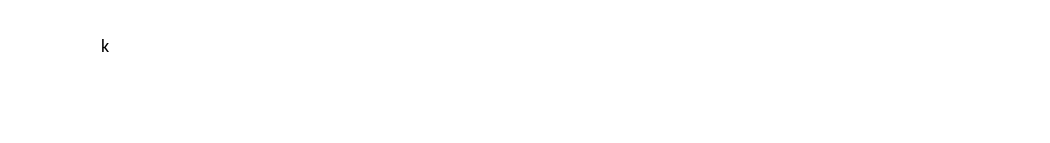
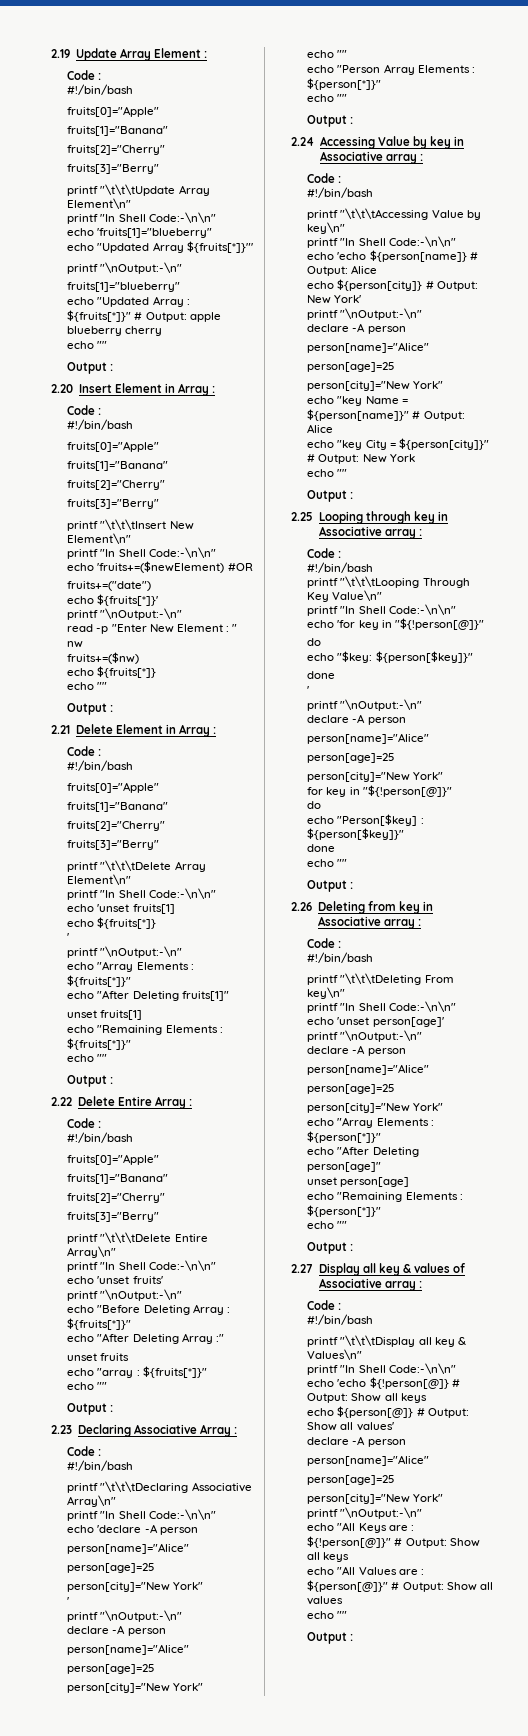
- k
+ 2.19 Update Array Element :
+ Code :
+ #!/bin/bash
+ fruits[0]="Apple"
+ fruits[1]="Banana"
+ fruits[2]="Cherry"
+ fruits[3]="Berry"
+ printf "\t\t\tUpdate Array Element\n"
+ printf "In Shell Code:-\n\n"
+ echo 'fruits[1]="blueberry"
+ echo "Updated Array ${fruits[*]}"'
+ printf "\nOutput:-\n"
+ fruits[1]="blueberry"
+ echo "Updated Array : ${fruits[*]}" # Output: apple blueberry cherry
+ echo ""
+ Output :
+ 2.20 Insert Element in Array :
+ Code :
+ #!/bin/bash
+ fruits[0]="Apple"
+ fruits[1]="Banana"
+ fruits[2]="Cherry"
+ fruits[3]="Berry"
+ printf "\t\t\tInsert New Element\n"
+ printf "In Shell Code:-\n\n"
+ echo 'fruits+=($newElement) #OR
+ fruits+=("date")
+ echo ${fruits[*]}'
+ printf "\nOutput:-\n"
+ read -p "Enter New Element : " nw
+ fruits+=($nw)
+ echo ${fruits[*]}
+ echo ""
+ Output :
+ 2.21 Delete Element in Array :
+ Code :
+ #!/bin/bash
+ fruits[0]="Apple"
+ fruits[1]="Banana"
+ fruits[2]="Cherry"
+ fruits[3]="Berry"
+ printf "\t\t\tDelete Array Element\n"
+ printf "In Shell Code:-\n\n"
+ echo 'unset fruits[1]
+ echo ${fruits[*]}
+ '
+ printf "\nOutput:-\n"
+ echo "Array Elements : ${fruits[*]}"
+ echo "After Deleting fruits[1]"
+ unset fruits[1]
+ echo "Remaining Elements : ${fruits[*]}"
+ echo ""
+ Output :
+ 2.22 Delete Entire Array :
+ Code :
+ #!/bin/bash
+ fruits[0]="Apple"
+ fruits[1]="Banana"
+ fruits[2]="Cherry"
+ fruits[3]="Berry"
+ printf "\t\t\tDelete Entire Array\n"
+ printf "In Shell Code:-\n\n"
+ echo 'unset fruits'
+ printf "\nOutput:-\n"
+ echo "Before Deleting Array : ${fruits[*]}"
+ echo "After Deleting Array :"
+ unset fruits
+ echo "array : ${fruits[*]}"
+ echo ""
+ Output :
+ 2.23 Declaring Associative Array :
+ Code :
+ #!/bin/bash
+ printf "\t\t\tDeclaring Associative Array\n"
+ printf "In Shell Code:-\n\n"
+ echo 'declare -A person
+ person[name]="Alice"
+ person[age]=25
+ person[city]="New York"
+ '
+ printf "\nOutput:-\n"
+ declare -A person
+ person[name]="Alice"
+ person[age]=25
+ person[city]="New York"
+ echo ""
+ echo "Person Array Elements : ${person[*]}"
+ echo ""
+ Output :
+ 2.24 Accessing Value by key in Associative array :
+ Code :
+ #!/bin/bash
+ printf "\t\t\tAccessing Value by key\n"
+ printf "In Shell Code:-\n\n"
+ echo 'echo ${person[name]} # Output: Alice
+ echo ${person[city]} # Output: New York'
+ printf "\nOutput:-\n"
+ declare -A person
+ person[name]="Alice"
+ person[age]=25
+ person[city]="New York"
+ echo "key Name = ${person[name]}" # Output: Alice
+ echo "key City = ${person[city]}" # Output: New York
+ echo ""
+ Output :
+ 2.25 Looping through key in Associative array :
+ Code :
+ #!/bin/bash
+ printf "\t\t\tLooping Through Key Value\n"
+ printf "In Shell Code:-\n\n"
+ echo 'for key in "${!person[@]}"
+ do
+ echo "$key: ${person[$key]}"
+ done
+ '
+ printf "\nOutput:-\n"
+ declare -A person
+ person[name]="Alice"
+ person[age]=25
+ person[city]="New York"
+ for key in "${!person[@]}"
+ do
+ echo "Person[$key] : ${person[$key]}"
+ done
+ echo ""
+ Output :
+ 2.26 Deleting from key in Associative array :
+ Code :
+ #!/bin/bash
+ printf "\t\t\tDeleting From key\n"
+ printf "In Shell Code:-\n\n"
+ echo 'unset person[age]'
+ printf "\nOutput:-\n"
+ declare -A person
+ person[name]="Alice"
+ person[age]=25
+ person[city]="New York"
+ echo "Array Elements : ${person[*]}"
+ echo "After Deleting person[age]"
+ unset person[age]
+ echo "Remaining Elements : ${person[*]}"
+ echo ""
+ Output :
+ 2.27 Display all key & values of Associative array :
+ Code :
+ #!/bin/bash
+ printf "\t\t\tDisplay all key & Values\n"
+ printf "In Shell Code:-\n\n"
+ echo 'echo ${!person[@]} # Output: Show all keys
+ echo ${person[@]} # Output: Show all values'
+ declare -A person
+ person[name]="Alice"
+ person[age]=25
+ person[city]="New York"
+ printf "\nOutput:-\n"
+ echo "All Keys are : ${!person[@]}" # Output: Show all keys
+ echo "All Values are : ${person[@]}" # Output: Show all values
+ echo ""
+ Output :

